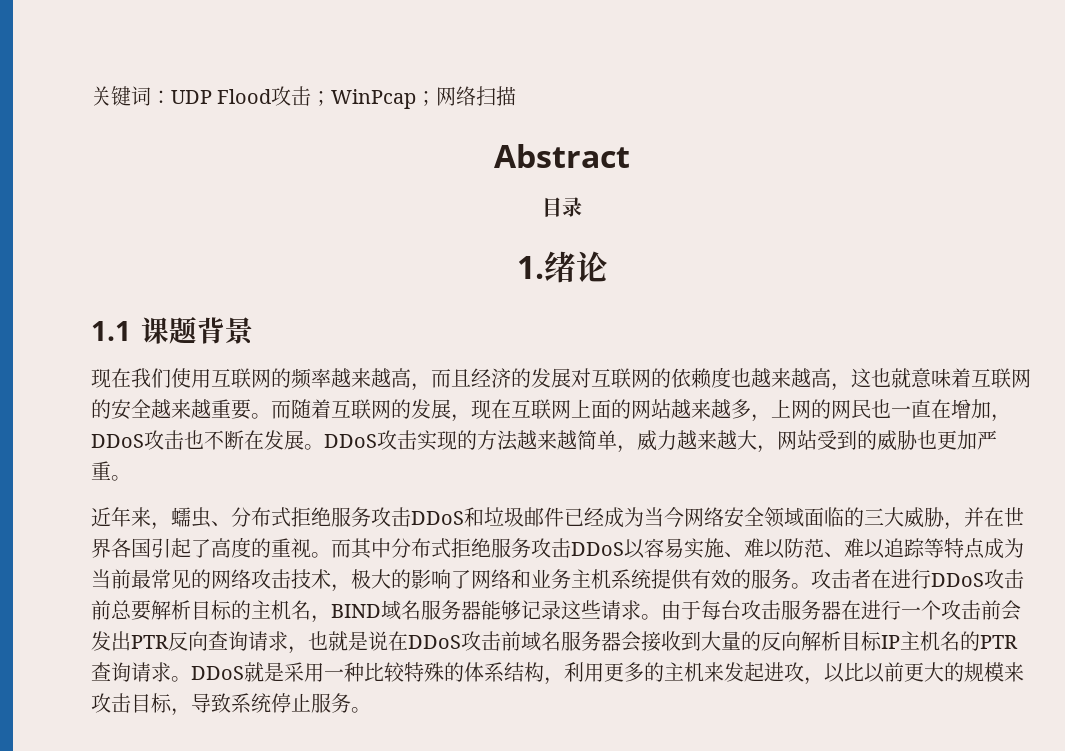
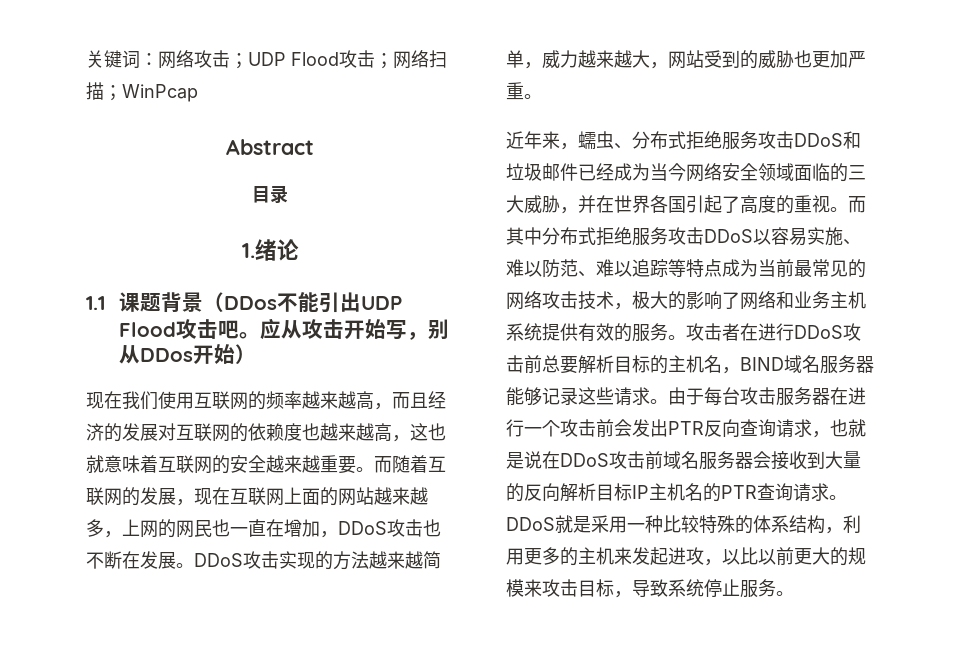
- 关键词：UDP Flood攻击；WinPcap；网络扫描
+ 关键词：网络攻击；UDP Flood攻击；网络扫描；WinPcap
- 1.1课题背景
+ 1.1课题背景（DDos不能引出UDP Flood攻击吧。应从攻击开始写，别从DDos开始）

